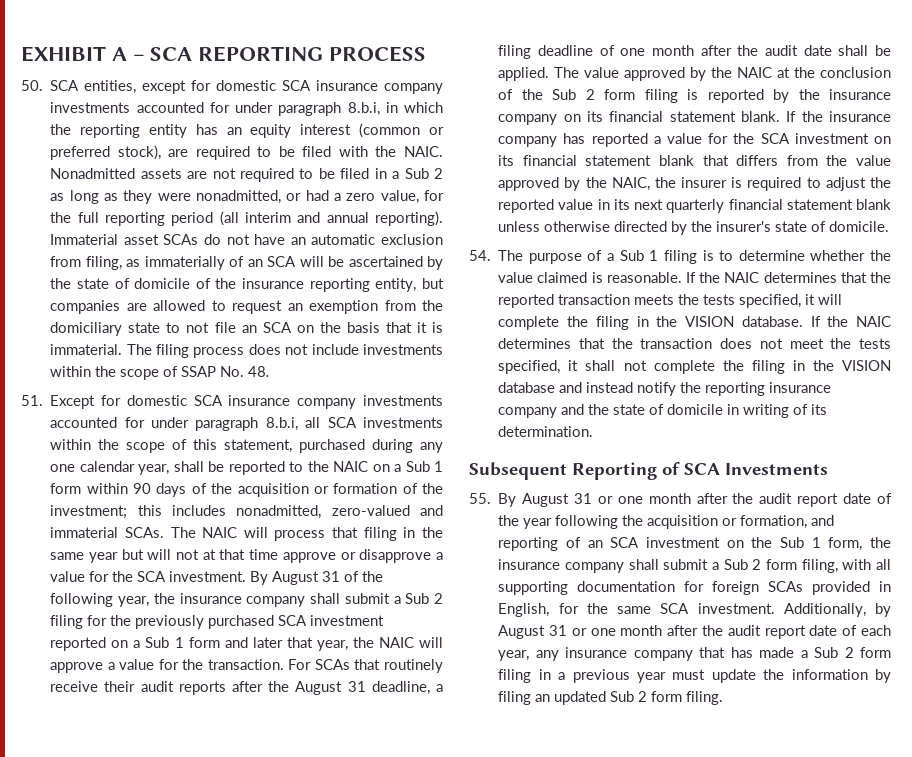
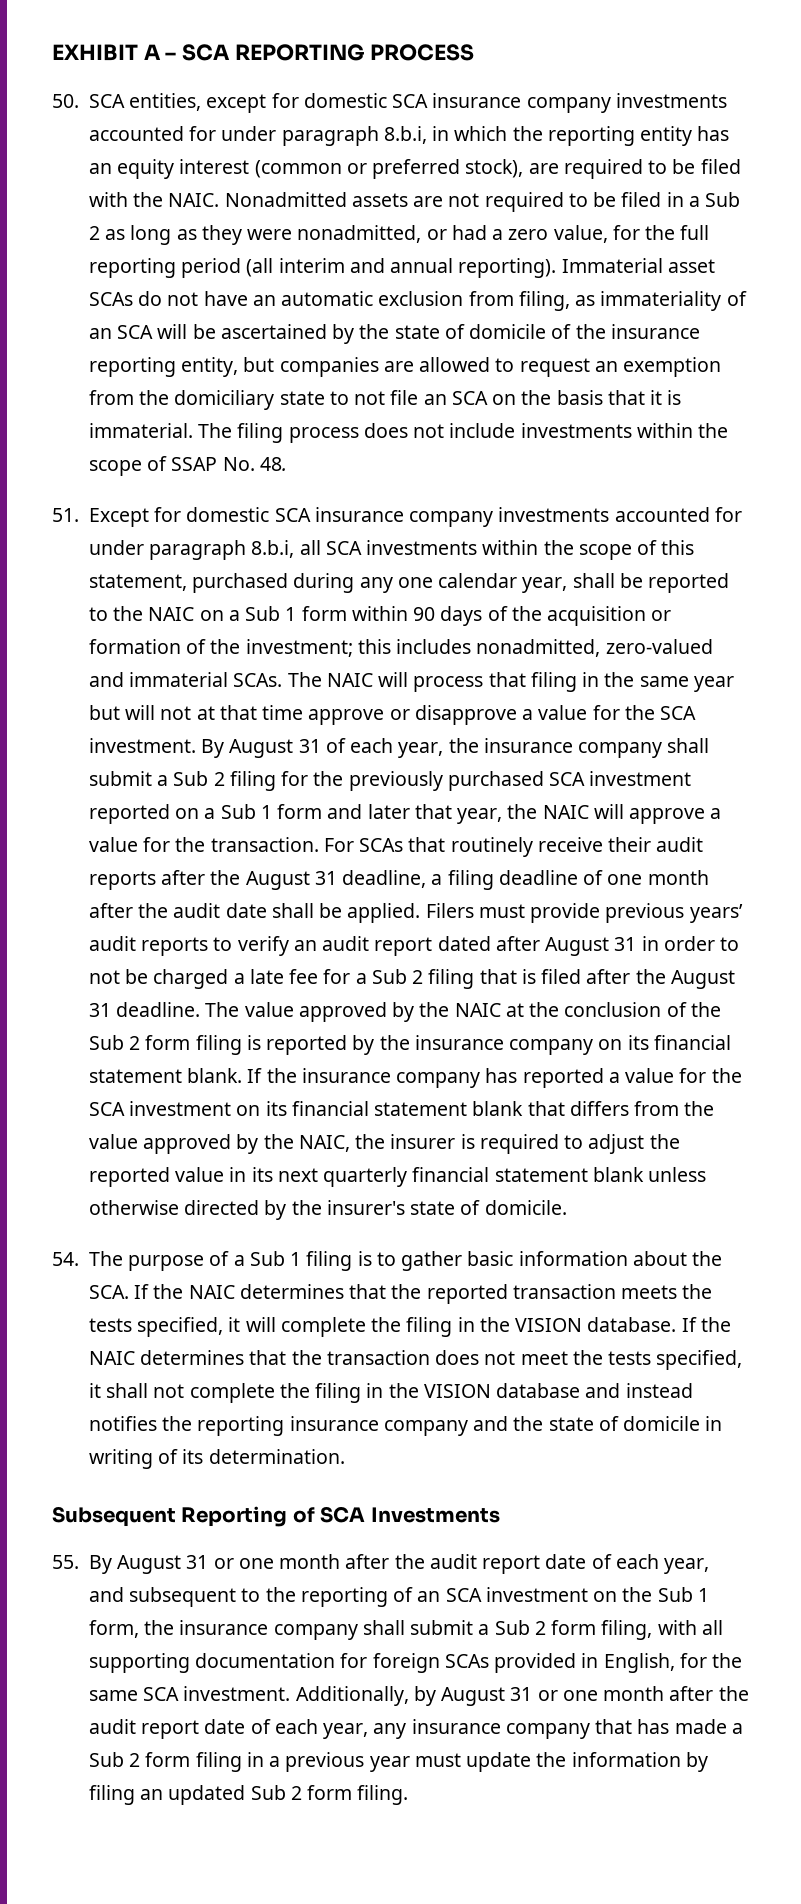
- Immaterial asset SCAs do not have an automatic exclusion from filing, as immaterially of an SCA will be ascertained by the state of domicile of the insurance reporting entity, but companies are allowed to request an exemption from the domiciliary state to not file an SCA on the basis that it is immaterial.
+ Immaterial asset SCAs do not have an automatic exclusion from filing, as immateriality of an SCA will be ascertained by the state of domicile of the insurance reporting entity, but companies are allowed to request an exemption from the domiciliary state to not file an SCA on the basis that it is immaterial.
- By August 31 of the following year, the insurance company shall submit a Sub 2 filing for the previously purchased SCA investment reported on a Sub 1 form and later that year, the NAIC will approve a value for the transaction.
+ By August 31 of each year, the insurance company shall submit a Sub 2 filing for the previously purchased SCA investment reported on a Sub 1 form and later that year, the NAIC will approve a value for the transaction.
+ Filers must provide previous years’ audit reports to verify an audit report dated after August 31 in order to not be charged a late fee for a Sub 2 filing that is filed after the August 31 deadline.
- 54. The purpose of a Sub 1 filing is to determine whether the value claimed is reasonable. If the NAIC determines that the reported transaction meets the tests specified, it will complete the filing in the VISION database.
+ 54. The purpose of a Sub 1 filing is to gather basic information about the SCA. If the NAIC determines that the reported transaction meets the tests specified, it will complete the filing in the VISION database.
- If the NAIC determines that the transaction does not meet the tests specified, it shall not complete the filing in the VISION database and instead notify the reporting insurance company and the state of domicile in writing of its determination.
+ If the NAIC determines that the transaction does not meet the tests specified, it shall not complete the filing in the VISION database and instead notifies the reporting insurance company and the state of domicile in writing of its determination.
- 55. By August 31 or one month after the audit report date of the year following the acquisition or formation, and reporting of an SCA investment on the Sub 1 form, the insurance company shall submit a Sub 2 form filing, with all supporting documentation for foreign SCAs provided in English, for the same SCA investment.
+ 55. By August 31 or one month after the audit report date of each year, and subsequent to the reporting of an SCA investment on the Sub 1 form, the insurance company shall submit a Sub 2 form filing, with all supporting documentation for foreign SCAs provided in English, for the same SCA investment.

